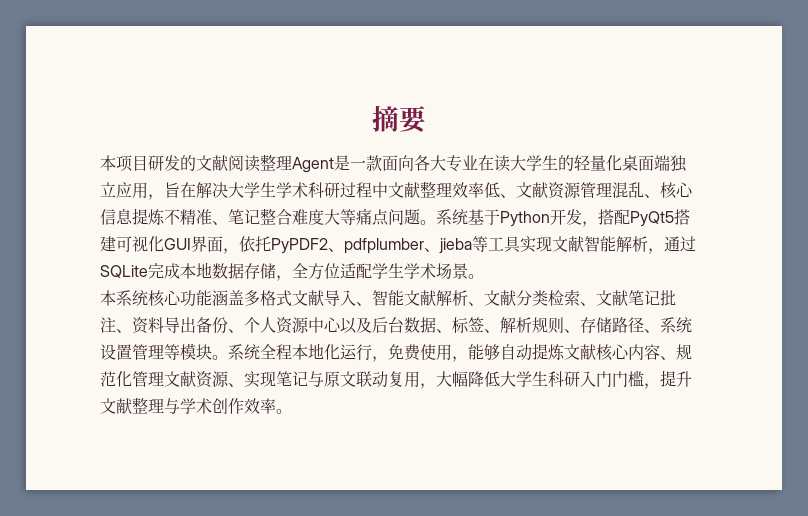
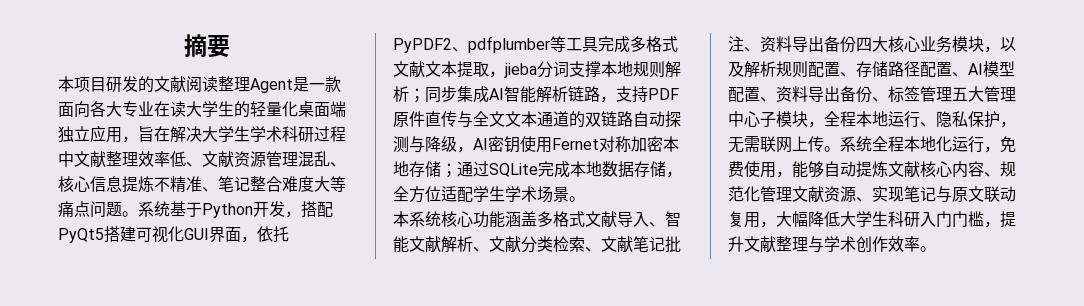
- 系统基于Python开发，搭配PyQt5搭建可视化GUI界面，依托PyPDF2、pdfplumber、jieba等工具实现文献智能解析，通过SQLite完成本地数据存储，全方位适配学生学术场景。
+ 系统基于Python开发，搭配PyQt5搭建可视化GUI界面，依托PyPDF2、pdfplumber等工具完成多格式文献文本提取，jieba分词支撑本地规则解析；同步集成AI智能解析链路，支持PDF原件直传与全文文本通道的双链路自动探测与降级，AI密钥使用Fernet对称加密本地存储；通过SQLite完成本地数据存储，全方位适配学生学术场景。
- 本系统核心功能涵盖多格式文献导入、智能文献解析、文献分类检索、文献笔记批注、资料导出备份、个人资源中心以及后台数据、标签、解析规则、存储路径、系统设置管理等模块。
+ 本系统核心功能涵盖多格式文献导入、智能文献解析、文献分类检索、文献笔记批注、资料导出备份四大核心业务模块，以及解析规则配置、存储路径配置、AI模型配置、资料导出备份、标签管理五大管理中心子模块，全程本地运行、隐私保护，无需联网上传。

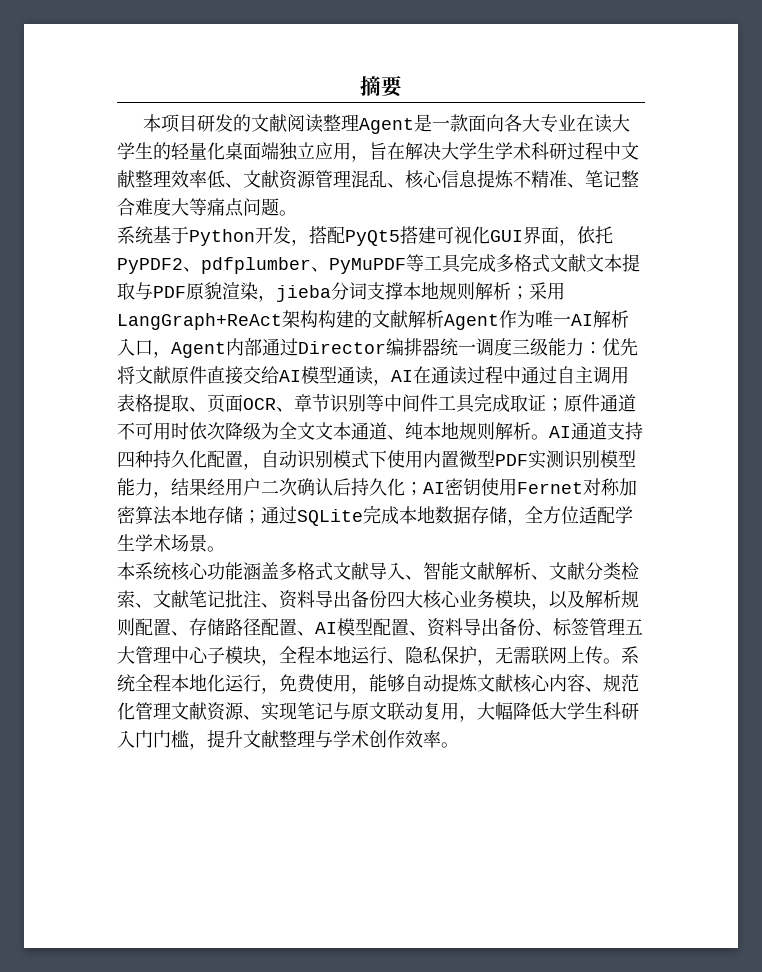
- 本项目研发的文献阅读整理Agent是一款面向各大专业在读大学生的轻量化桌面端独立应用，旨在解决大学生学术科研过程中文献整理效率低、文献资源管理混乱、核心信息提炼不精准、笔记整合难度大等痛点问题。系统基于Python开发，搭配PyQt5搭建可视化GUI界面，依托PyPDF2、pdfplumber等工具完成多格式文献文本提取，jieba分词支撑本地规则解析；
+ 本项目研发的文献阅读整理Agent是一款面向各大专业在读大学生的轻量化桌面端独立应用，旨在解决大学生学术科研过程中文献整理效率低、文献资源管理混乱、核心信息提炼不精准、笔记整合难度大等痛点问题。
+ 系统基于Python开发，搭配PyQt5搭建可视化GUI界面，依托PyPDF2、pdfplumber、PyMuPDF等工具完成多格式文献文本提取与PDF原貌渲染，jieba分词支撑本地规则解析；
- 同步集成AI智能解析链路，支持PDF原件直传与全文文本通道的双链路自动探测与降级，AI密钥使用Fernet对称加密本地存储；
+ 采用LangGraph+ReAct架构构建的文献解析Agent作为唯一AI解析入口，Agent内部通过Director编排器统一调度三级能力：优先将文献原件直接交给AI模型通读，AI在通读过程中通过自主调用表格提取、页面OCR、章节识别等中间件工具完成取证；原件通道不可用时依次降级为全文文本通道、纯本地规则解析。AI通道支持四种持久化配置，自动识别模式下使用内置微型PDF实测识别模型能力，结果经用户二次确认后持久化；AI密钥使用Fernet对称加密算法本地存储；

